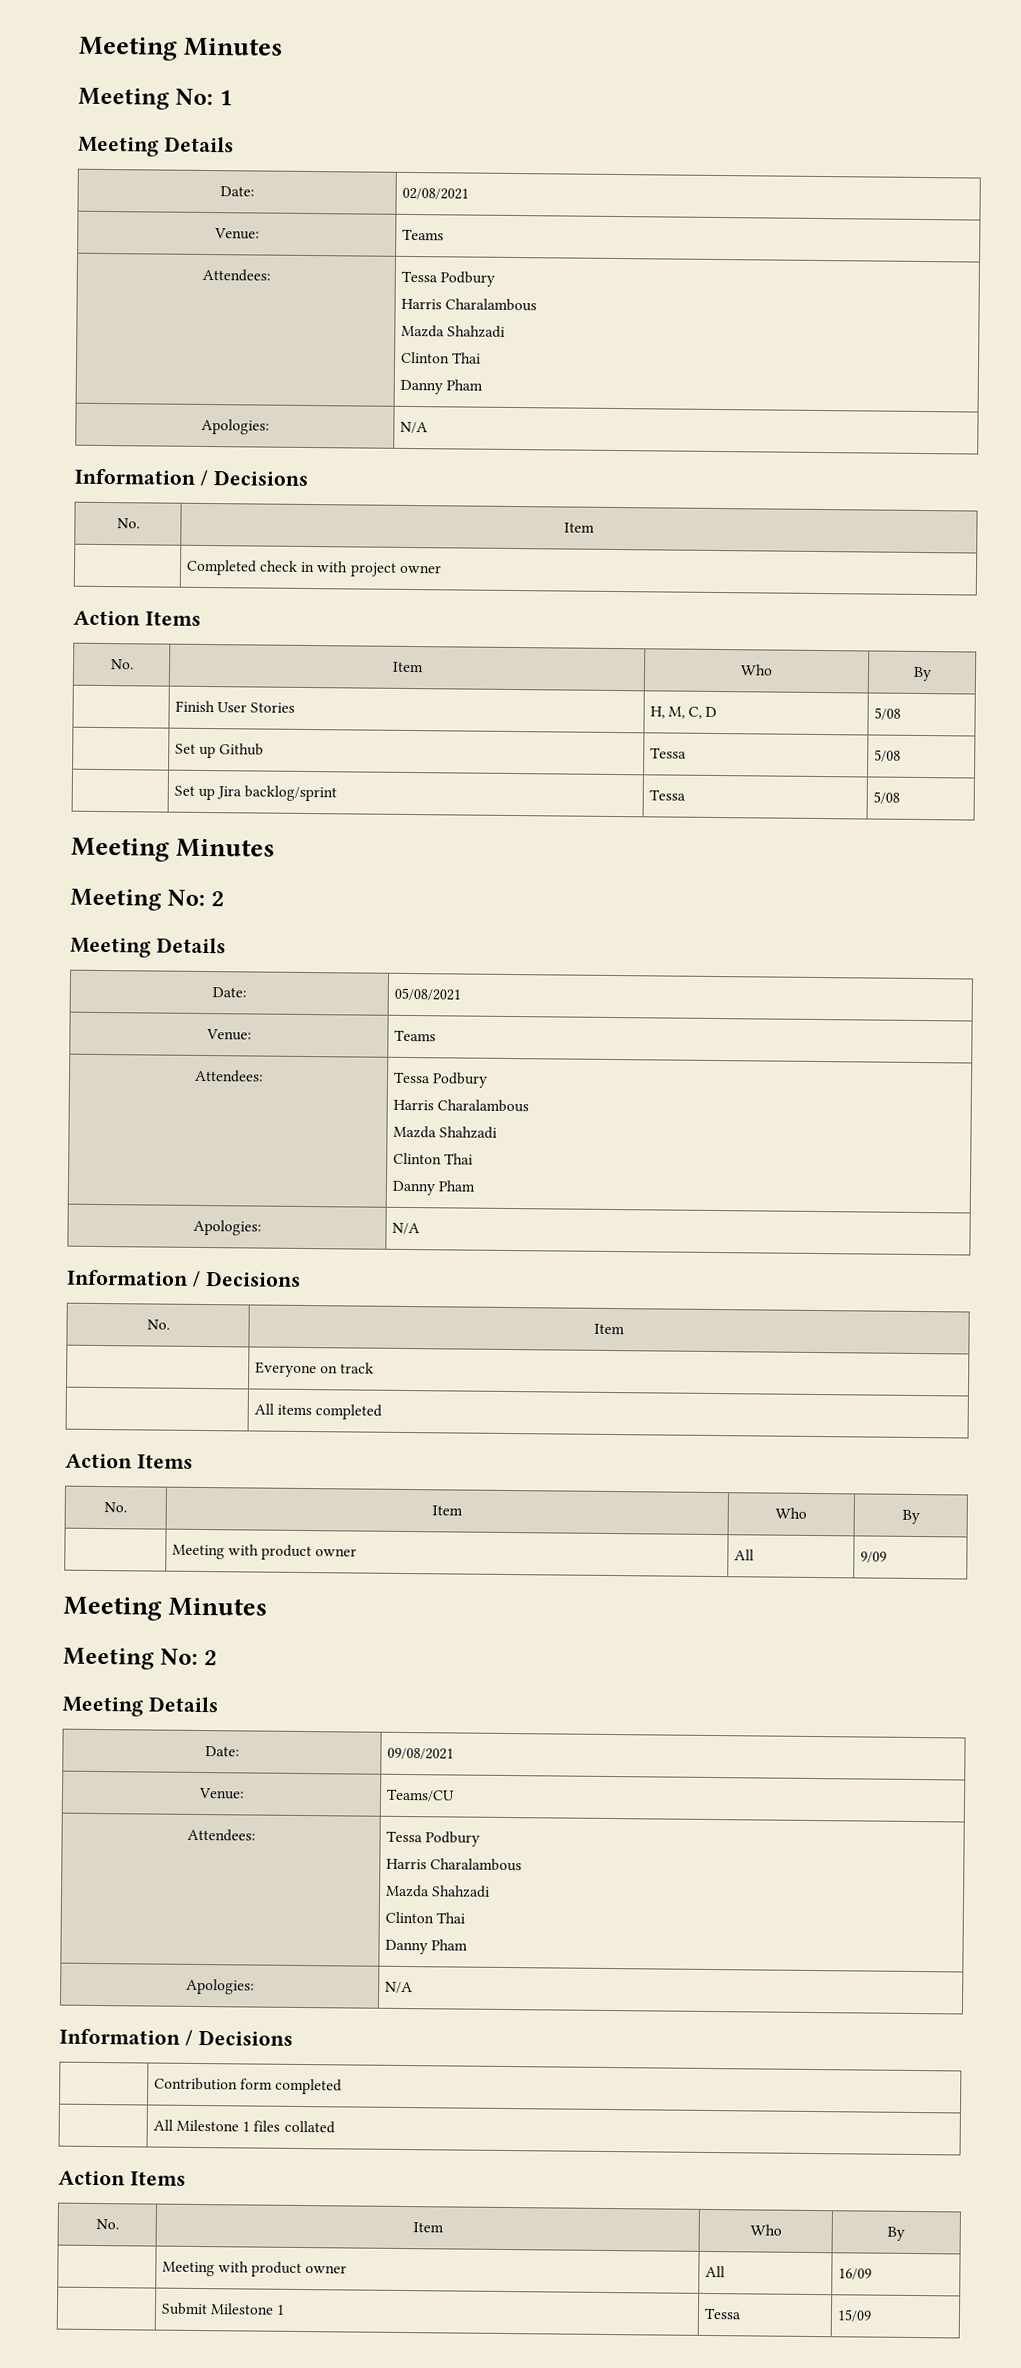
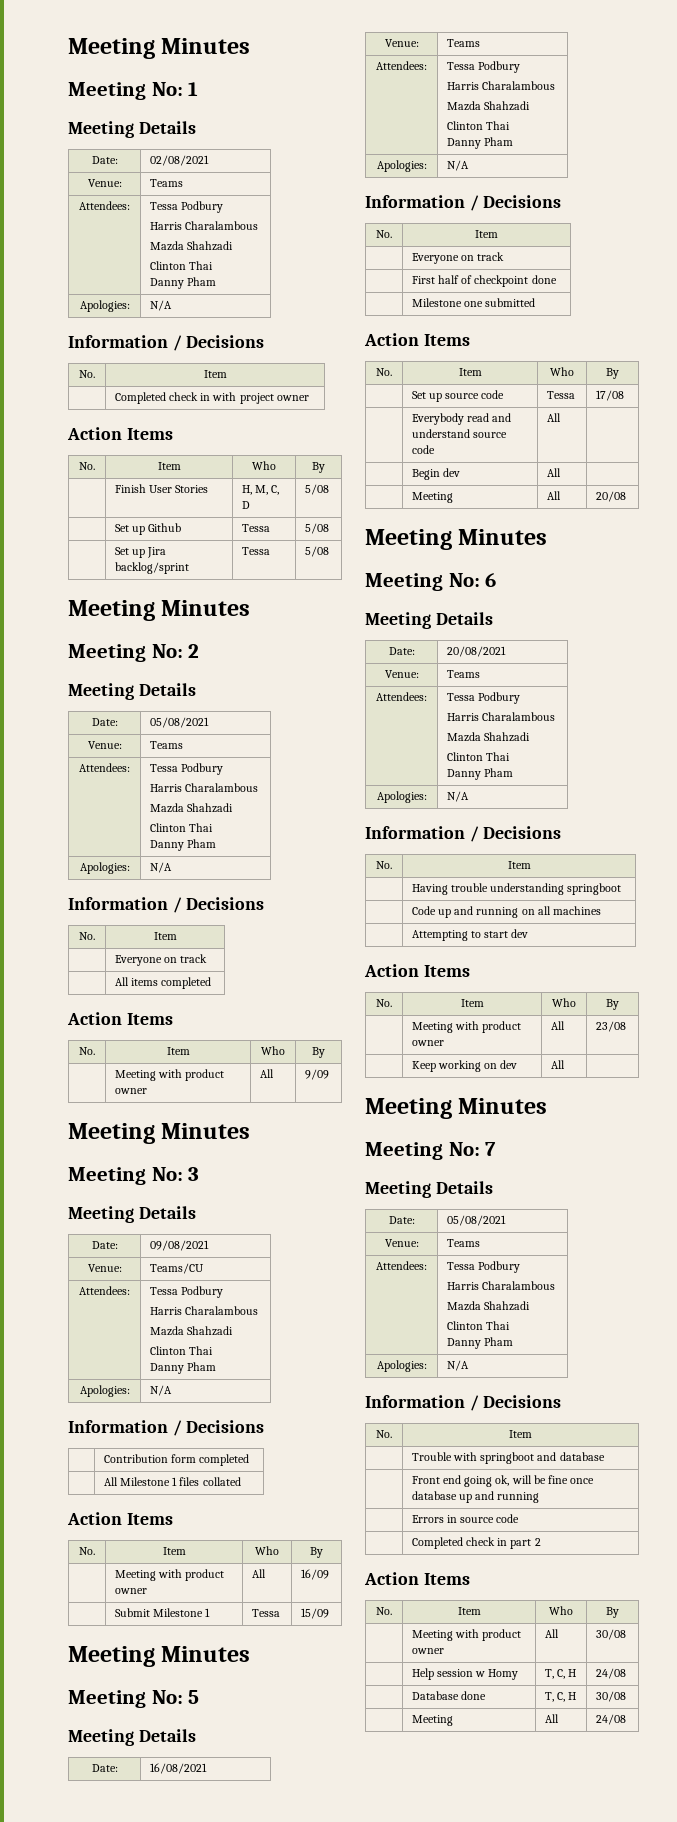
  | Meeting with product owner | All | 9/09
  Meeting Minutes
- Meeting No: 2
+ Meeting No: 3
  | Submit Milestone 1 | Tessa | 15/09
+ Meeting Minutes
+ Meeting No: 5
+ Meeting Details
+ Date: | 16/08/2021
+ Venue: | Teams
+ Attendees: | Tessa Podbury
+ Harris Charalambous
+ Mazda Shahzadi
+ Clinton Thai
+ Danny Pham
+ Apologies: | N/A
+ Information / Decisions
+ No. | Item
+ | Everyone on track
+ | First half of checkpoint done
+ | Milestone one submitted
+ Action Items
+ No. | Item | Who | By
+ | Set up source code | Tessa | 17/08
+ | Everybody read and understand source code | All |
+ | Begin dev | All |
+ | Meeting | All | 20/08
+ Meeting Minutes
+ Meeting No: 6
+ Meeting Details
+ Date: | 20/08/2021
+ Venue: | Teams
+ Attendees: | Tessa Podbury
+ Harris Charalambous
+ Mazda Shahzadi
+ Clinton Thai
+ Danny Pham
+ Apologies: | N/A
+ Information / Decisions
+ No. | Item
+ | Having trouble understanding springboot
+ | Code up and running on all machines
+ | Attempting to start dev
+ Action Items
+ No. | Item | Who | By
+ | Meeting with product owner | All | 23/08
+ | Keep working on dev | All |
+ Meeting Minutes
+ Meeting No: 7
+ Meeting Details
+ Date: | 05/08/2021
+ Venue: | Teams
+ Attendees: | Tessa Podbury
+ Harris Charalambous
+ Mazda Shahzadi
+ Clinton Thai
+ Danny Pham
+ Apologies: | N/A
+ Information / Decisions
+ No. | Item
+ | Trouble with springboot and database
+ | Front end going ok, will be fine once database up and running
+ | Errors in source code
+ | Completed check in part 2
+ Action Items
+ No. | Item | Who | By
+ | Meeting with product owner | All | 30/08
+ | Help session w Homy | T, C, H | 24/08
+ | Database done | T, C, H | 30/08
+ | Meeting | All | 24/08

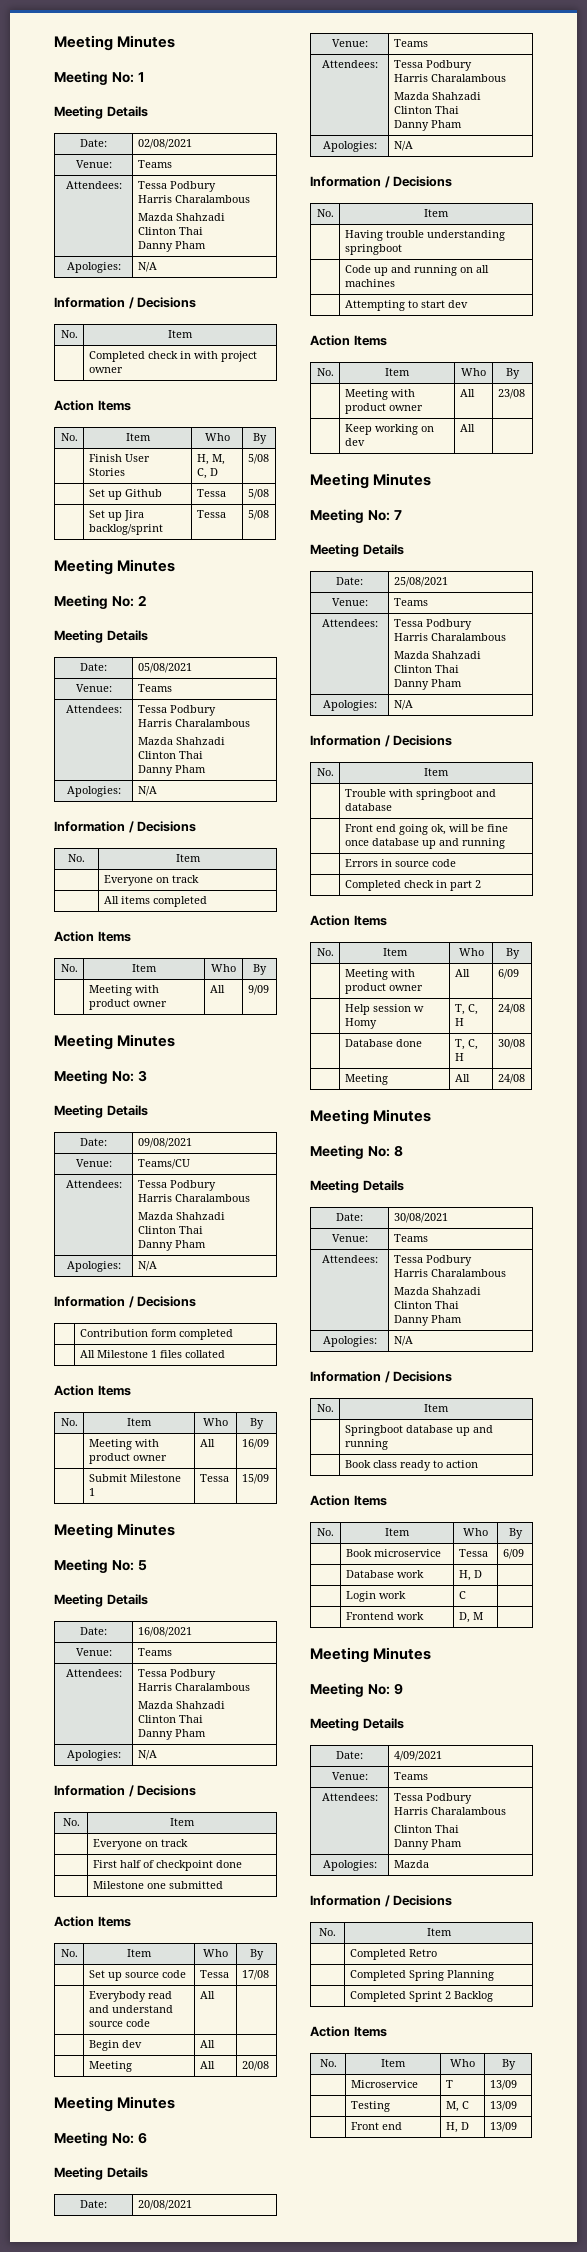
  Meeting No: 7
  Meeting Details
- Date: | 05/08/2021
+ Date: | 25/08/2021
- | Meeting with product owner | All | 30/08
+ | Meeting with product owner | All | 6/09
  | Meeting | All | 24/08
+ Meeting Minutes
+ Meeting No: 8
+ Meeting Details
+ Date: | 30/08/2021
+ Venue: | Teams
+ Attendees: | Tessa Podbury
+ Harris Charalambous
+ Mazda Shahzadi
+ Clinton Thai
+ Danny Pham
+ Apologies: | N/A
+ Information / Decisions
+ No. | Item
+ | Springboot database up and running
+ | Book class ready to action
+ Action Items
+ No. | Item | Who | By
+ | Book microservice | Tessa | 6/09
+ | Database work | H, D |
+ | Login work | C |
+ | Frontend work | D, M |
+ Meeting Minutes
+ Meeting No: 9
+ Meeting Details
+ Date: | 4/09/2021
+ Venue: | Teams
+ Attendees: | Tessa Podbury
+ Harris Charalambous
+ Clinton Thai
+ Danny Pham
+ Apologies: | Mazda
+ Information / Decisions
+ No. | Item
+ | Completed Retro
+ | Completed Spring Planning
+ | Completed Sprint 2 Backlog
+ Action Items
+ No. | Item | Who | By
+ | Microservice | T | 13/09
+ | Testing | M, C | 13/09
+ | Front end | H, D | 13/09

